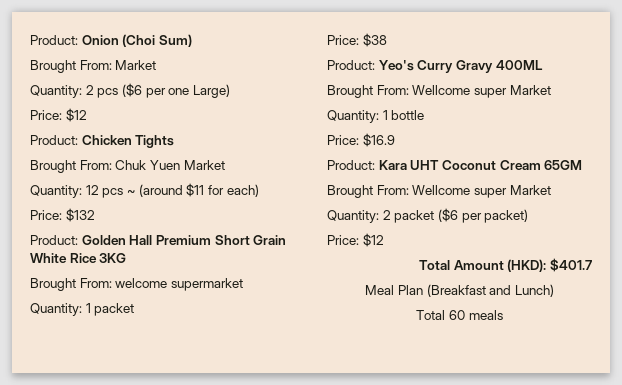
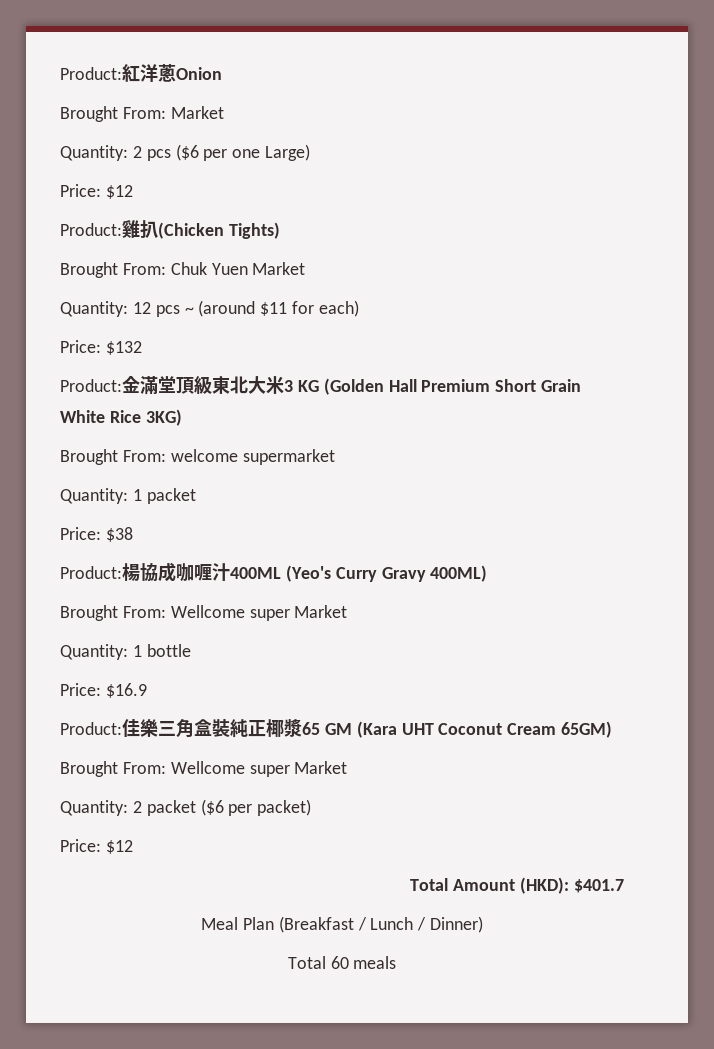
- Product: Onion (Choi Sum)
+ Product:紅洋蔥Onion
- Product: Chicken Tights
+ Product:雞扒(Chicken Tights)
- Product: Golden Hall Premium Short Grain White Rice 3KG
+ Product:金滿堂頂級東北大米3 KG (Golden Hall Premium Short Grain White Rice 3KG)
- Product: Yeo's Curry Gravy 400ML
+ Product:楊協成咖喱汁400ML (Yeo's Curry Gravy 400ML)
- Product: Kara UHT Coconut Cream 65GM
+ Product:佳樂三角盒裝純正椰漿65 GM (Kara UHT Coconut Cream 65GM)
- Meal Plan (Breakfast and Lunch)
+ Meal Plan (Breakfast / Lunch / Dinner)

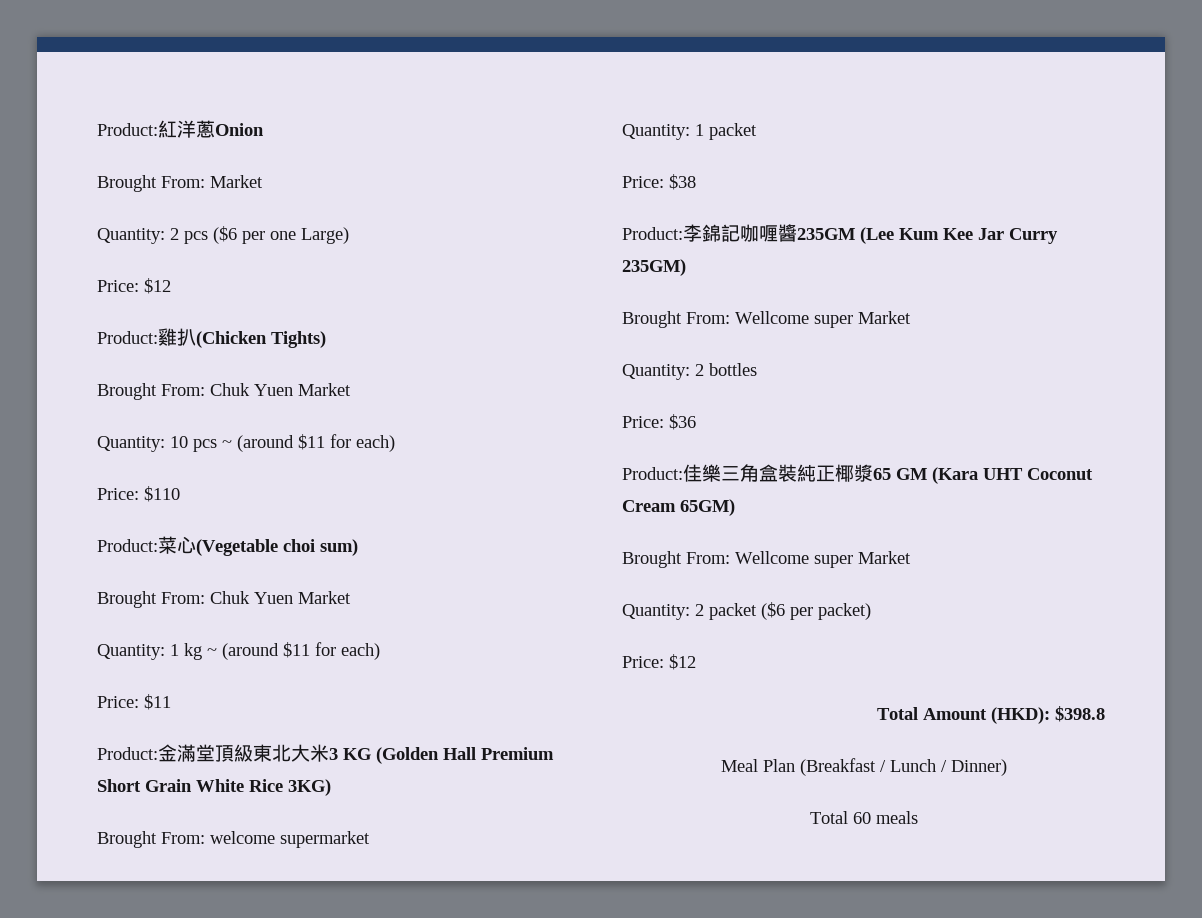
- Quantity: 12 pcs ~ (around $11 for each)
+ Quantity: 10 pcs ~ (around $11 for each)
- Price: $132
+ Price: $110
+ Product:菜心(Vegetable choi sum)
+ Brought From: Chuk Yuen Market
+ Quantity: 1 kg ~ (around $11 for each)
+ Price: $11
- Product:楊協成咖喱汁400ML (Yeo's Curry Gravy 400ML)
+ Product:李錦記咖喱醬235GM (Lee Kum Kee Jar Curry 235GM)
  Brought From: Wellcome super Market
- Quantity: 1 bottle
- Price: $16.9
+ Quantity: 2 bottles
+ Price: $36
- Total Amount (HKD): $401.7
+ Total Amount (HKD): $398.8

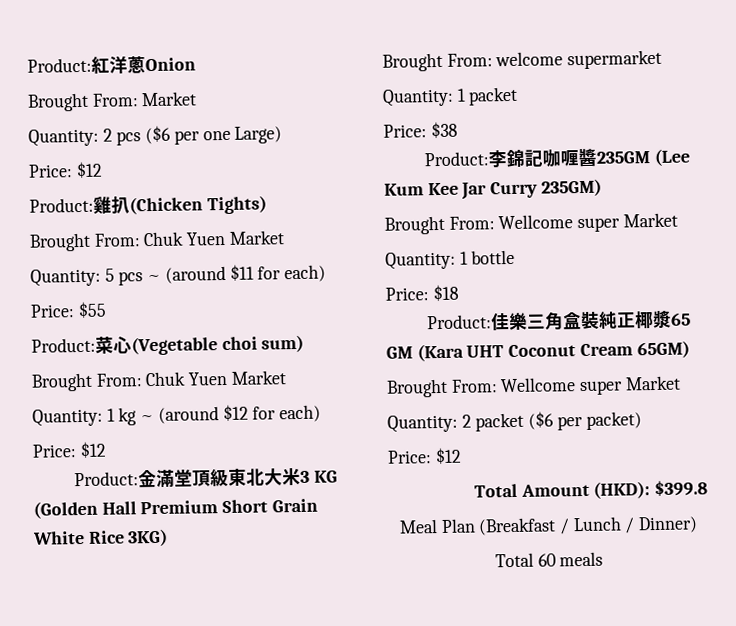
- Quantity: 10 pcs ~ (around $11 for each)
+ Quantity: 5 pcs ~ (around $11 for each)
- Price: $110
+ Price: $55
- Quantity: 1 kg ~ (around $11 for each)
- Price: $11
+ Quantity: 1 kg ~ (around $12 for each)
+ Price: $12
- Quantity: 2 bottles
- Price: $36
+ Quantity: 1 bottle
+ Price: $18
- Total Amount (HKD): $398.8
+ Total Amount (HKD): $399.8

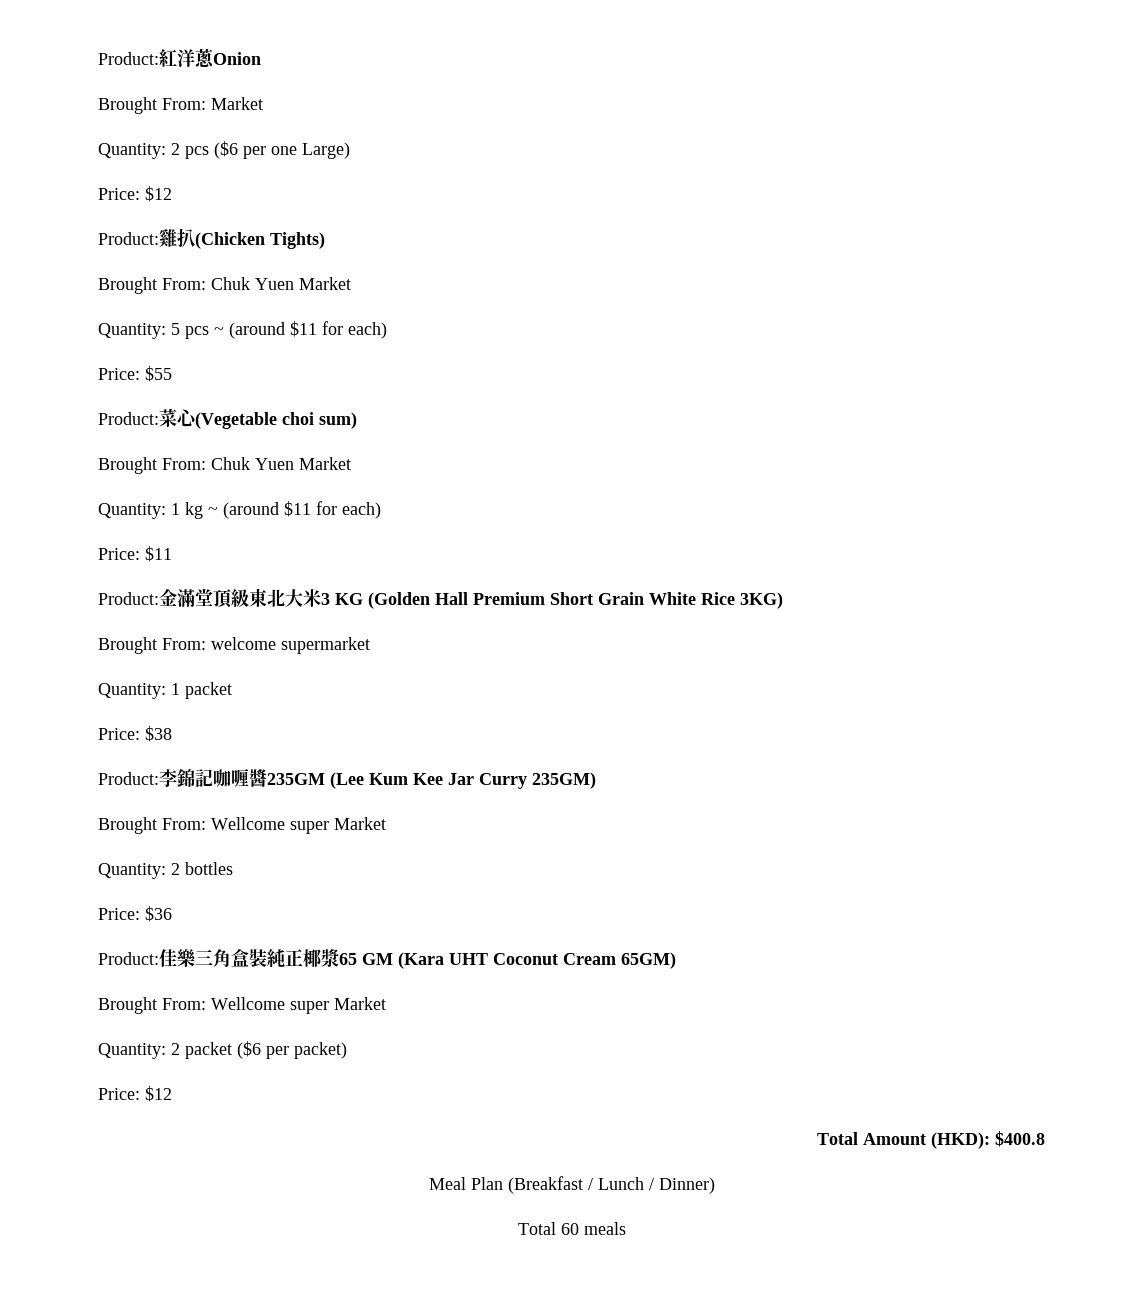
- Quantity: 1 kg ~ (around $12 for each)
- Price: $12
+ Quantity: 1 kg ~ (around $11 for each)
+ Price: $11
- Quantity: 1 bottle
- Price: $18
+ Quantity: 2 bottles
+ Price: $36
- Total Amount (HKD): $399.8
+ Total Amount (HKD): $400.8

